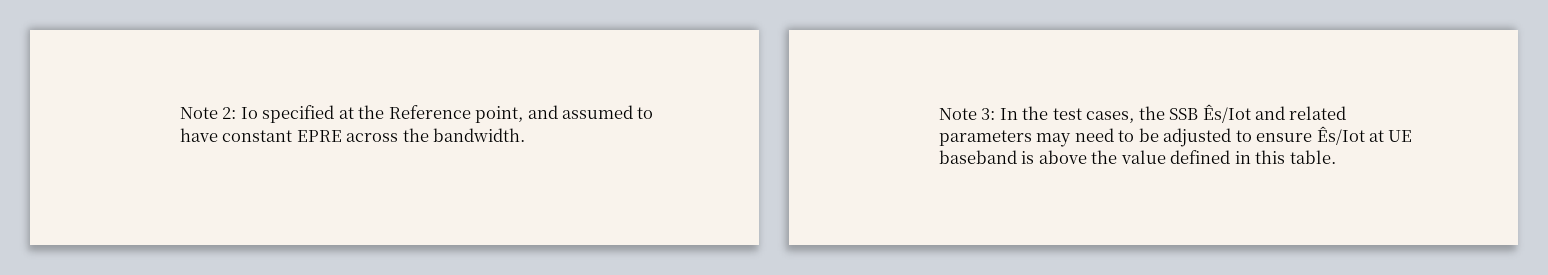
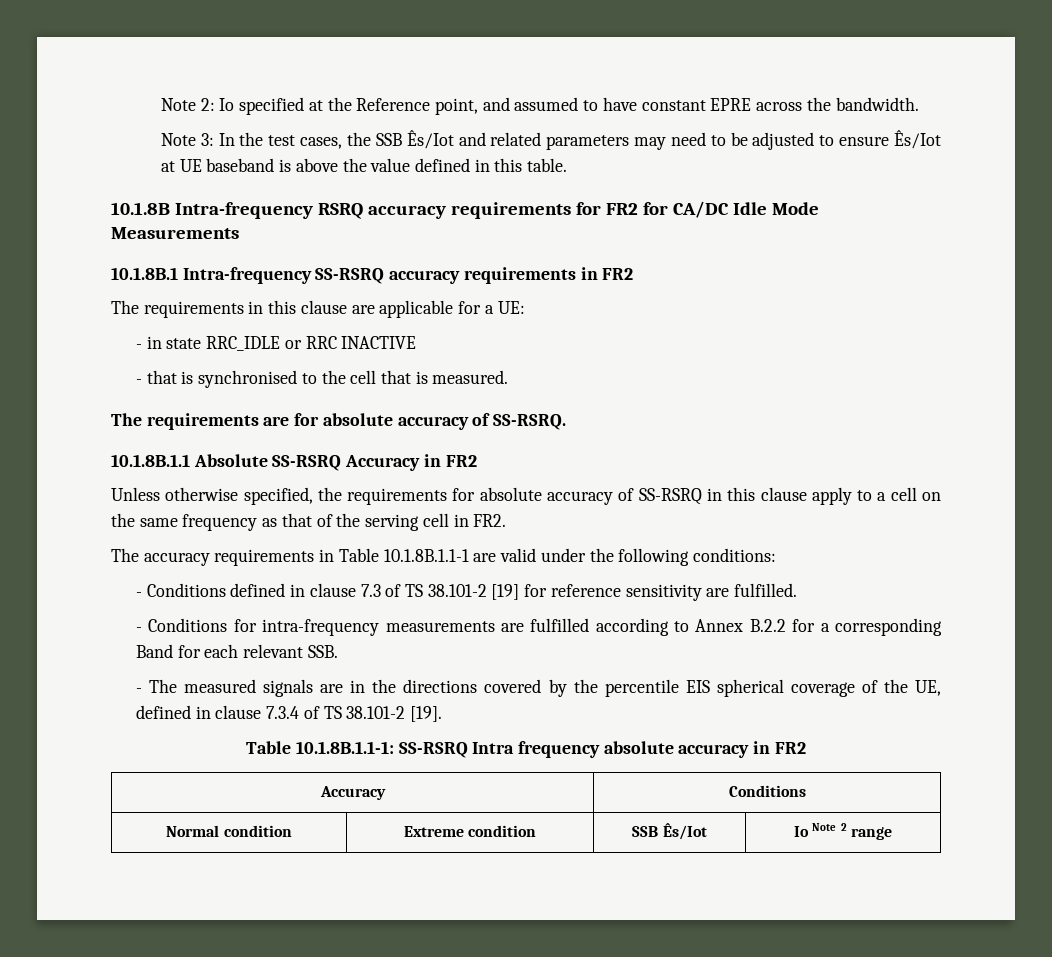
+ 10.1.8B Intra-frequency RSRQ accuracy requirements for FR2 for CA/DC Idle Mode Measurements
+ 10.1.8B.1 Intra-frequency SS-RSRQ accuracy requirements in FR2
+ The requirements in this clause are applicable for a UE:
+ - in state RRC_IDLE or RRC INACTIVE
+ - that is synchronised to the cell that is measured.
+ The requirements are for absolute accuracy of SS-RSRQ.
+ 10.1.8B.1.1 Absolute SS-RSRQ Accuracy in FR2
+ Unless otherwise specified, the requirements for absolute accuracy of SS-RSRQ in this clause apply to a cell on the same frequency as that of the serving cell in FR2.
+ The accuracy requirements in Table 10.1.8B.1.1-1 are valid under the following conditions:
+ - Conditions defined in clause 7.3 of TS 38.101-2 [19] for reference sensitivity are fulfilled.
+ - Conditions for intra-frequency measurements are fulfilled according to Annex B.2.2 for a corresponding Band for each relevant SSB.
+ - The measured signals are in the directions covered by the percentile EIS spherical coverage of the UE, defined in clause 7.3.4 of TS 38.101-2 [19].
+ Table 10.1.8B.1.1-1: SS-RSRQ Intra frequency absolute accuracy in FR2
+ Accuracy | Conditions
+ Normal condition | Extreme condition | SSB Ês/Iot | Io Note 2 range

